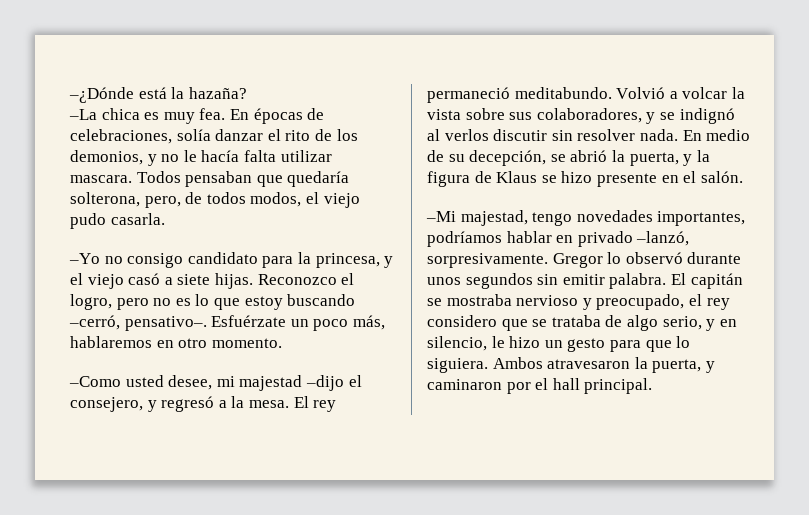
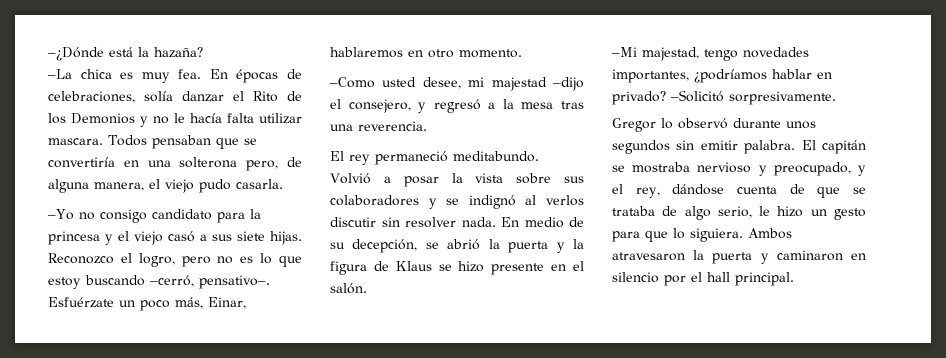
- En épocas de celebraciones, solía danzar el rito de los demonios, y no le hacía falta utilizar mascara.
+ En épocas de celebraciones, solía danzar el Rito de los Demonios y no le hacía falta utilizar mascara.
- Todos pensaban que quedaría solterona, pero, de todos modos, el viejo pudo casarla.
+ Todos pensaban que se convertiría en una solterona pero, de alguna manera, el viejo pudo casarla.
- –Yo no consigo candidato para la princesa, y el viejo casó a siete hijas.
+ –Yo no consigo candidato para la princesa y el viejo casó a sus siete hijas.
- Esfuérzate un poco más, hablaremos en otro momento.
+ Esfuérzate un poco más, Einar, hablaremos en otro momento.
- –Como usted desee, mi majestad –dijo el consejero, y regresó a la mesa. El rey permaneció meditabundo.
+ –Como usted desee, mi majestad –dijo el consejero, y regresó a la mesa tras una reverencia.
+ El rey permaneció meditabundo.
- Volvió a volcar la vista sobre sus colaboradores, y se indignó al verlos discutir sin resolver nada.
+ Volvió a posar la vista sobre sus colaboradores y se indignó al verlos discutir sin resolver nada.
- En medio de su decepción, se abrió la puerta, y la figura de Klaus se hizo presente en el salón.
+ En medio de su decepción, se abrió la puerta y la figura de Klaus se hizo presente en el salón.
- –Mi majestad, tengo novedades importantes, podríamos hablar en privado –lanzó, sorpresivamente. Gregor lo observó durante unos segundos sin emitir palabra.
+ –Mi majestad, tengo novedades importantes, ¿podríamos hablar en privado? –Solicitó sorpresivamente.
+ Gregor lo observó durante unos segundos sin emitir palabra.
- El capitán se mostraba nervioso y preocupado, el rey considero que se trataba de algo serio, y en silencio, le hizo un gesto para que lo siguiera.
+ El capitán se mostraba nervioso y preocupado, y el rey, dándose cuenta de que se trataba de algo serio, le hizo un gesto para que lo siguiera.
- Ambos atravesaron la puerta, y caminaron por el hall principal.
+ Ambos atravesaron la puerta y caminaron en silencio por el hall principal.

